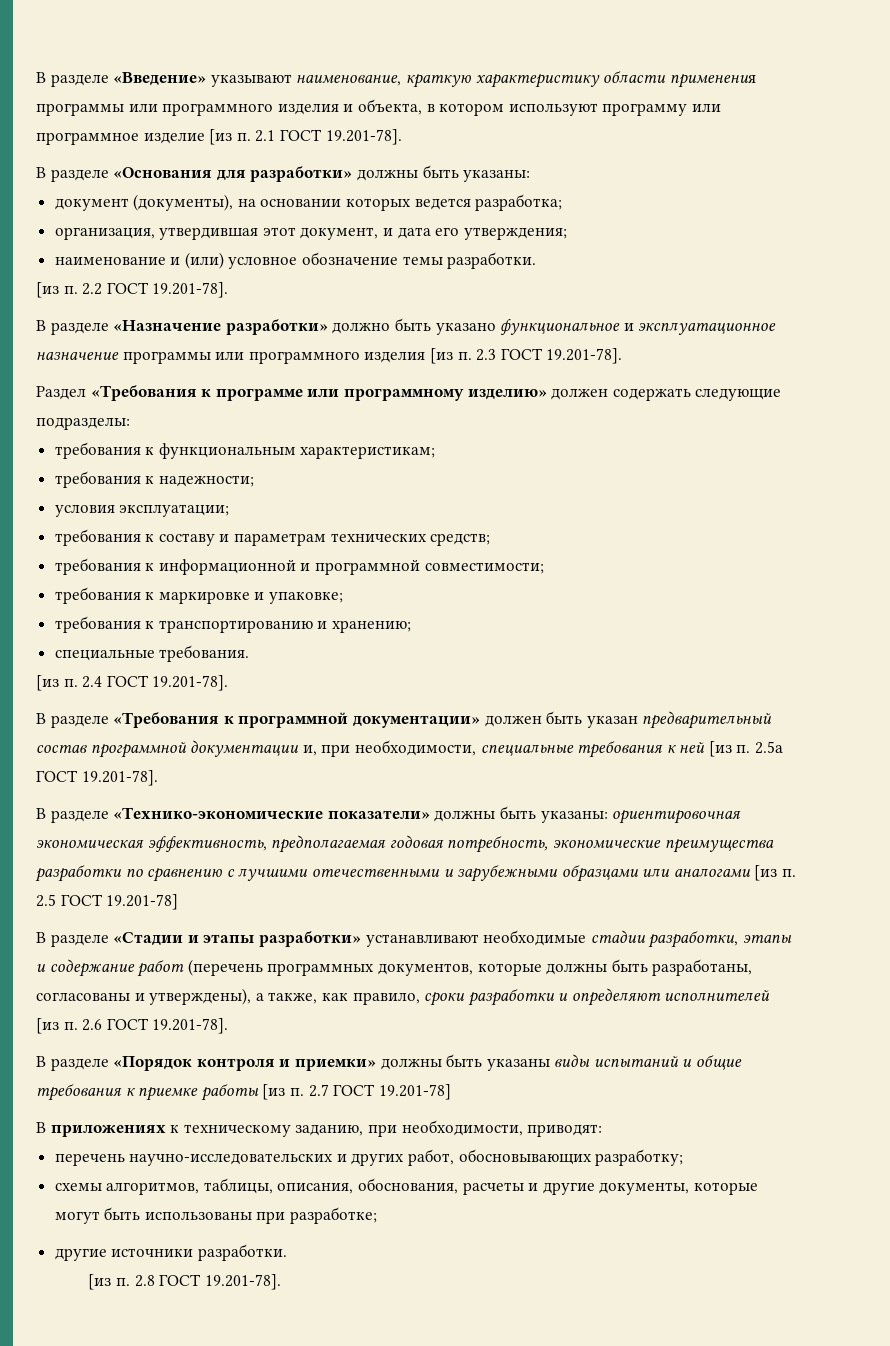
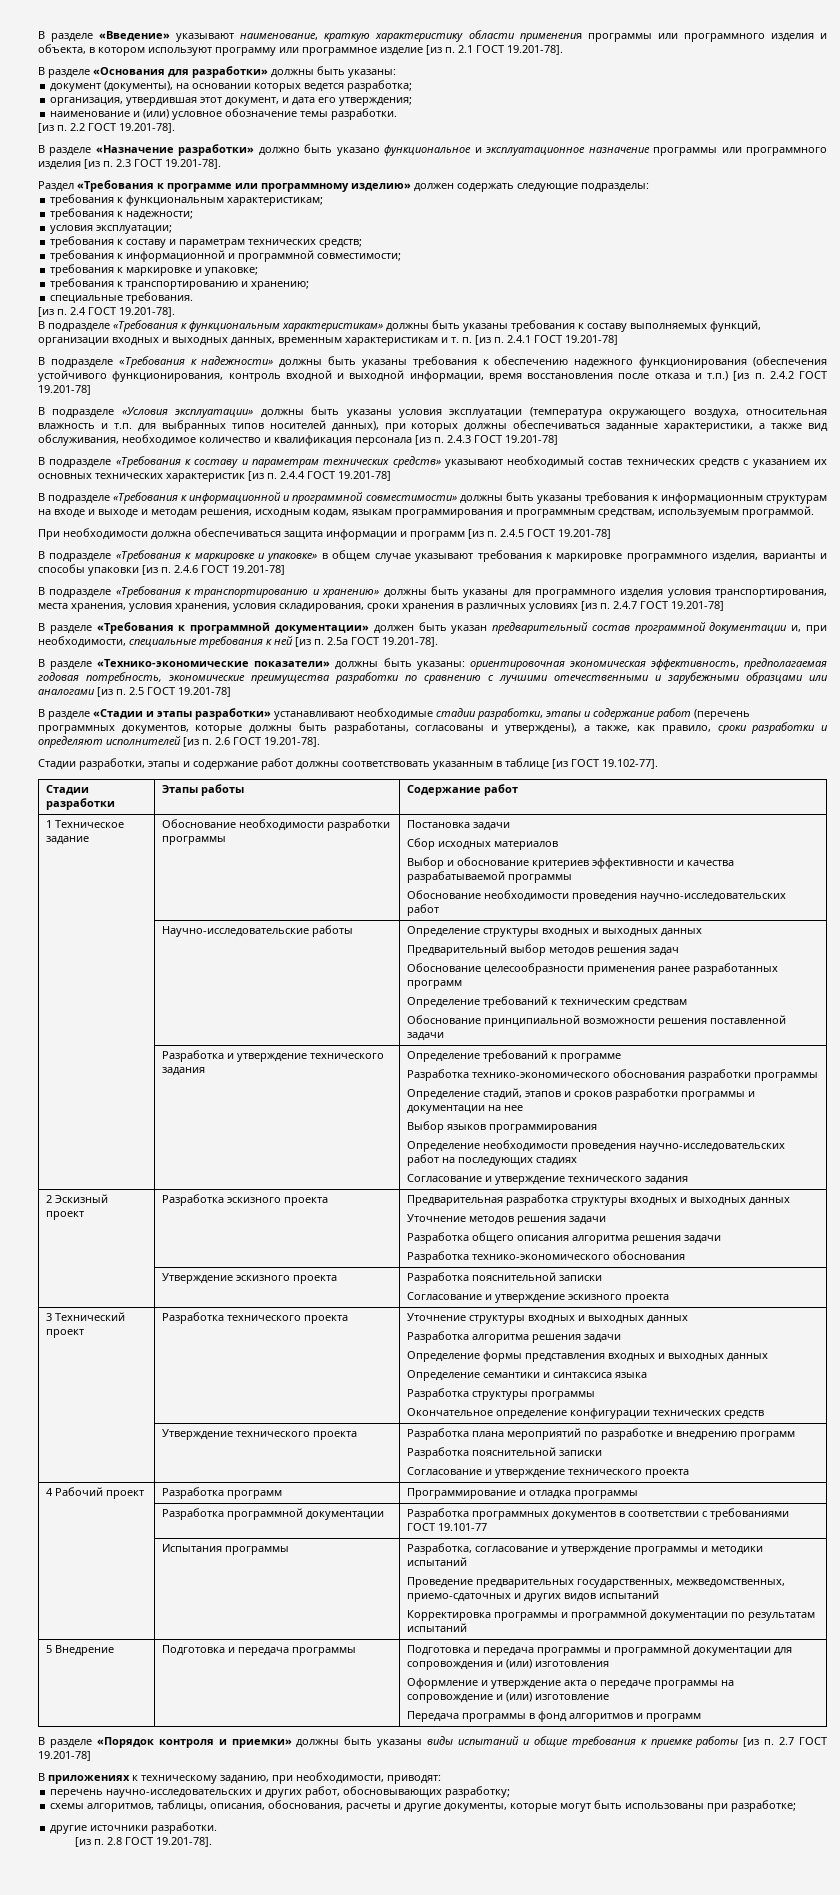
+ В подразделе «Требования к функциональным характеристикам» должны быть указаны требования к составу выполняемых функций, организации входных и выходных данных, временным характеристикам и т. п. [из п. 2.4.1 ГОСТ 19.201-78]
+ В подразделе «Требования к надежности» должны быть указаны требования к обеспечению надежного функционирования (обеспечения устойчивого функционирования, контроль входной и выходной информации, время восстановления после отказа и т.п.) [из п. 2.4.2 ГОСТ 19.201-78]
+ В подразделе «Условия эксплуатации» должны быть указаны условия эксплуатации (температура окружающего воздуха, относительная влажность и т.п. для выбранных типов носителей данных), при которых должны обеспечиваться заданные характеристики, а также вид обслуживания, необходимое количество и квалификация персонала [из п. 2.4.3 ГОСТ 19.201-78]
+ В подразделе «Требования к составу и параметрам технических средств» указывают необходимый состав технических средств с указанием их основных технических характеристик [из п. 2.4.4 ГОСТ 19.201-78]
+ В подразделе «Требования к информационной и программной совместимости» должны быть указаны требования к информационным структурам на входе и выходе и методам решения, исходным кодам, языкам программирования и программным средствам, используемым программой.
+ При необходимости должна обеспечиваться защита информации и программ [из п. 2.4.5 ГОСТ 19.201-78]
+ В подразделе «Требования к маркировке и упаковке» в общем случае указывают требования к маркировке программного изделия, варианты и способы упаковки [из п. 2.4.6 ГОСТ 19.201-78]
+ В подразделе «Требования к транспортированию и хранению» должны быть указаны для программного изделия условия транспортирования, места хранения, условия хранения, условия складирования, сроки хранения в различных условиях [из п. 2.4.7 ГОСТ 19.201-78]
+ Стадии разработки, этапы и содержание работ должны соответствовать указанным в таблице [из ГОСТ 19.102-77].
+ Стадии разработки | Этапы работы | Содержание работ
+ 1 Техническое задание | Обоснование необходимости разработки программы | Постановка задачи
+ Сбор исходных материалов
+ Выбор и обоснование критериев эффективности и качества разрабатываемой программы
+ Обоснование необходимости проведения научно-исследовательских работ
+ | Научно-исследовательские работы | Определение структуры входных и выходных данных
+ Предварительный выбор методов решения задач
+ Обоснование целесообразности применения ранее разработанных программ
+ Определение требований к техническим средствам
+ Обоснование принципиальной возможности решения поставленной задачи
+ | Разработка и утверждение технического задания | Определение требований к программе
+ Разработка технико-экономического обоснования разработки программы
+ Определение стадий, этапов и сроков разработки программы и документации на нее
+ Выбор языков программирования
+ Определение необходимости проведения научно-исследовательских работ на последующих стадиях
+ Согласование и утверждение технического задания
+ 2 Эскизный проект | Разработка эскизного проекта | Предварительная разработка структуры входных и выходных данных
+ Уточнение методов решения задачи
+ Разработка общего описания алгоритма решения задачи
+ Разработка технико-экономического обоснования
+ | Утверждение эскизного проекта | Разработка пояснительной записки
+ Согласование и утверждение эскизного проекта
+ 3 Технический проект | Разработка технического проекта | Уточнение структуры входных и выходных данных
+ Разработка алгоритма решения задачи
+ Определение формы представления входных и выходных данных
+ Определение семантики и синтаксиса языка
+ Разработка структуры программы
+ Окончательное определение конфигурации технических средств
+ | Утверждение технического проекта | Разработка плана мероприятий по разработке и внедрению программ
+ Разработка пояснительной записки
+ Согласование и утверждение технического проекта
+ 4 Рабочий проект | Разработка программ | Программирование и отладка программы
+ | Разработка программной документации | Разработка программных документов в соответствии с требованиями ГОСТ 19.101-77
+ | Испытания программы | Разработка, согласование и утверждение программы и методики испытаний
+ Проведение предварительных государственных, межведомственных, приемо-сдаточных и других видов испытаний
+ Корректировка программы и программной документации по результатам испытаний
+ 5 Внедрение | Подготовка и передача программы | Подготовка и передача программы и программной документации для сопровождения и (или) изготовления
+ Оформление и утверждение акта о передаче программы на сопровождение и (или) изготовление
+ Передача программы в фонд алгоритмов и программ

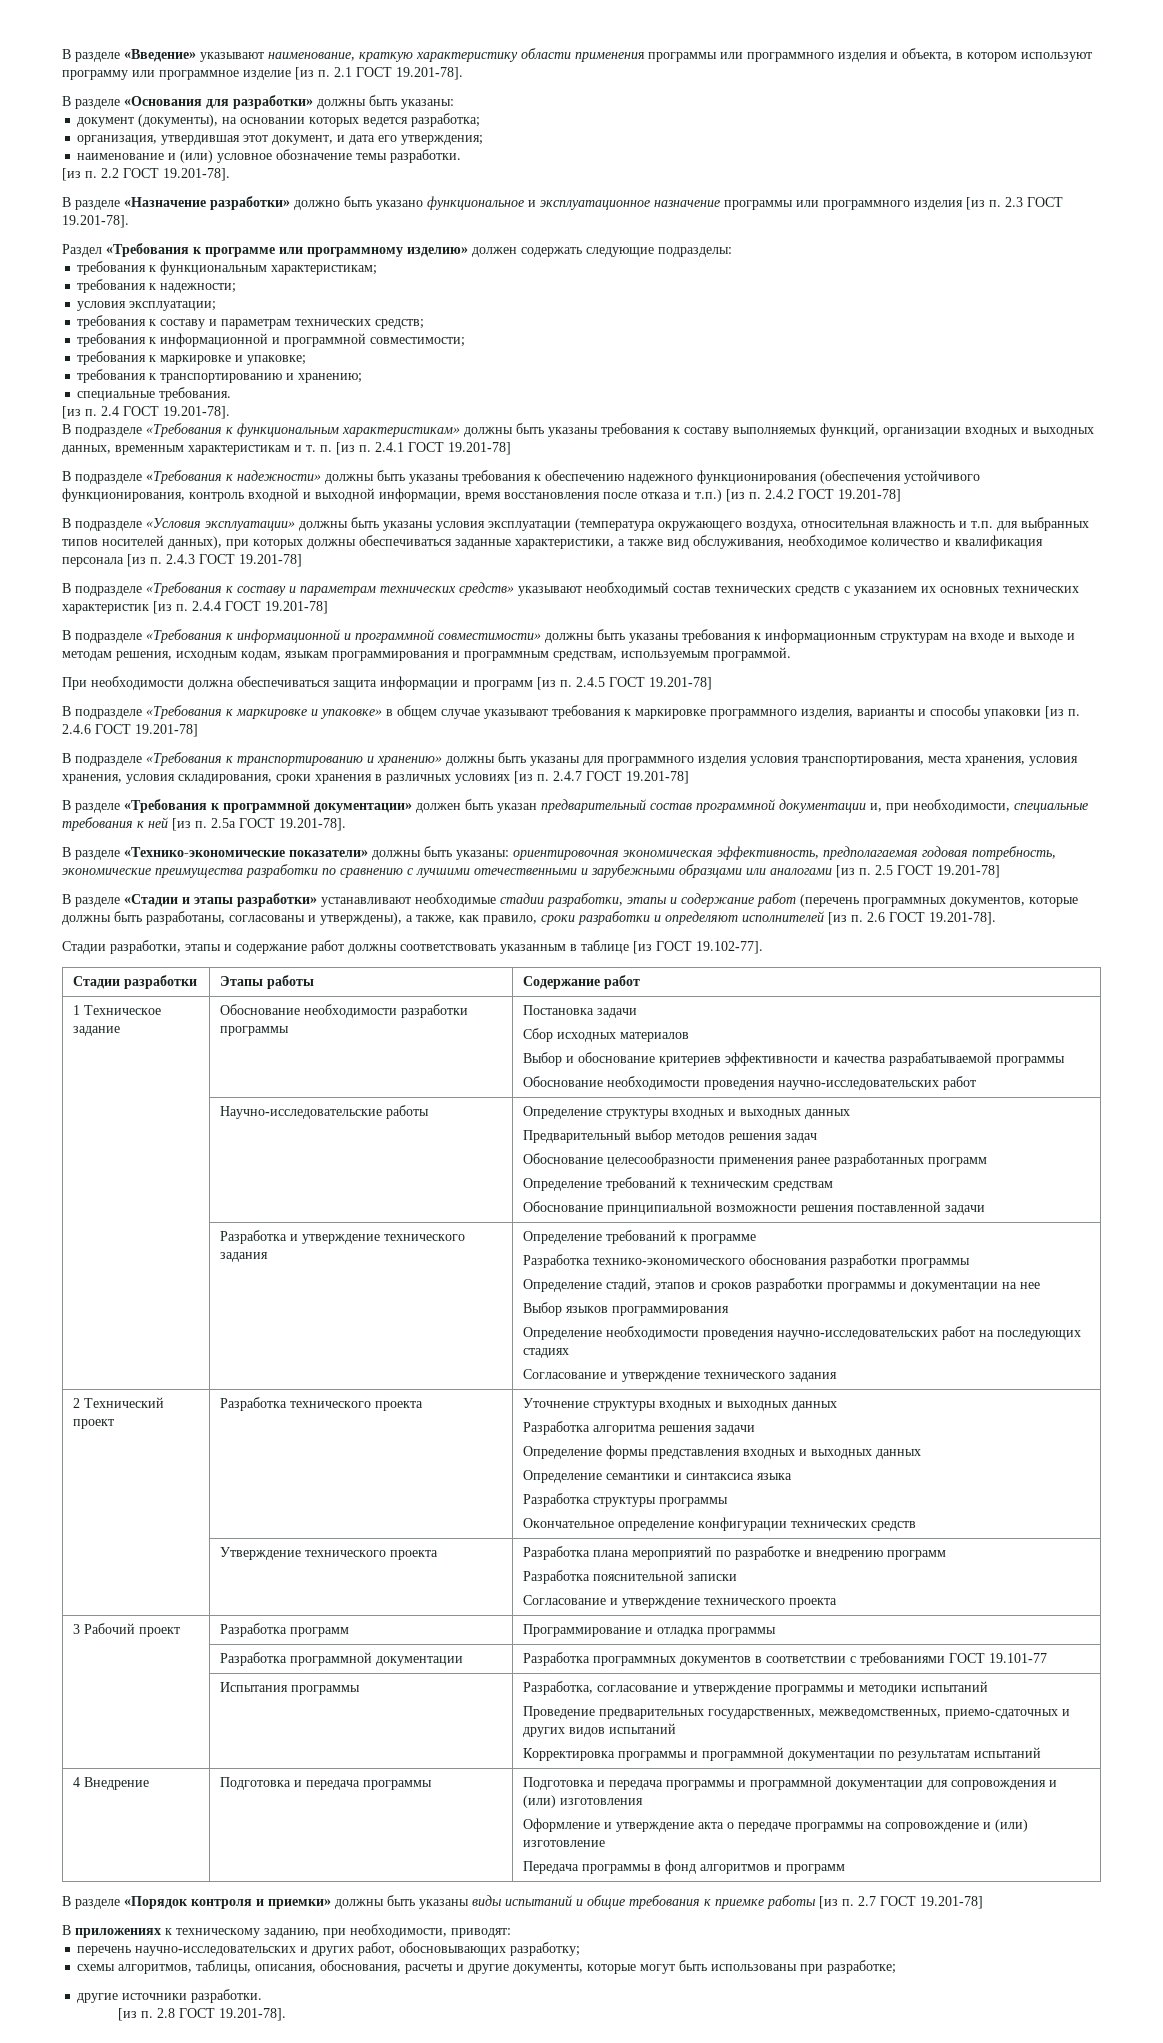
- 2 Эскизный проект | Разработка эскизного проекта | Предварительная разработка структуры входных и выходных данных
- Уточнение методов решения задачи
- Разработка общего описания алгоритма решения задачи
- Разработка технико-экономического обоснования
- | Утверждение эскизного проекта | Разработка пояснительной записки
- Согласование и утверждение эскизного проекта
- 3 Технический проект | Разработка технического проекта | Уточнение структуры входных и выходных данных
+ 2 Технический проект | Разработка технического проекта | Уточнение структуры входных и выходных данных
- 4 Рабочий проект | Разработка программ | Программирование и отладка программы
+ 3 Рабочий проект | Разработка программ | Программирование и отладка программы
- 5 Внедрение | Подготовка и передача программы | Подготовка и передача программы и программной документации для сопровождения и (или) изготовления
+ 4 Внедрение | Подготовка и передача программы | Подготовка и передача программы и программной документации для сопровождения и (или) изготовления

